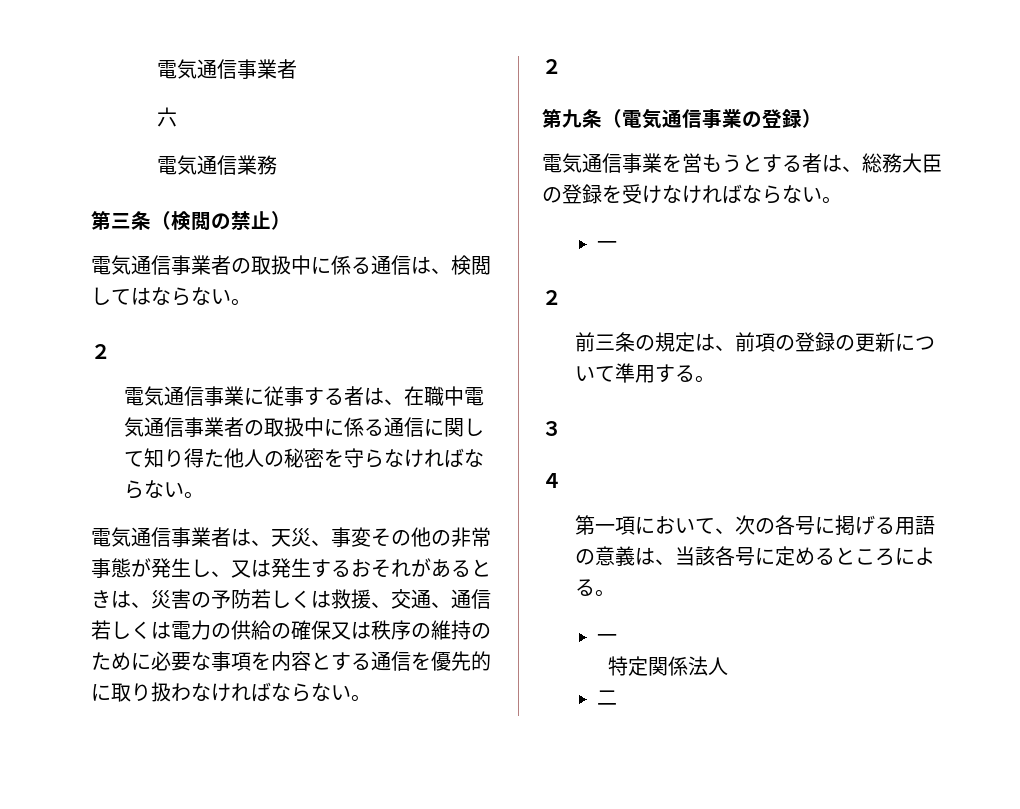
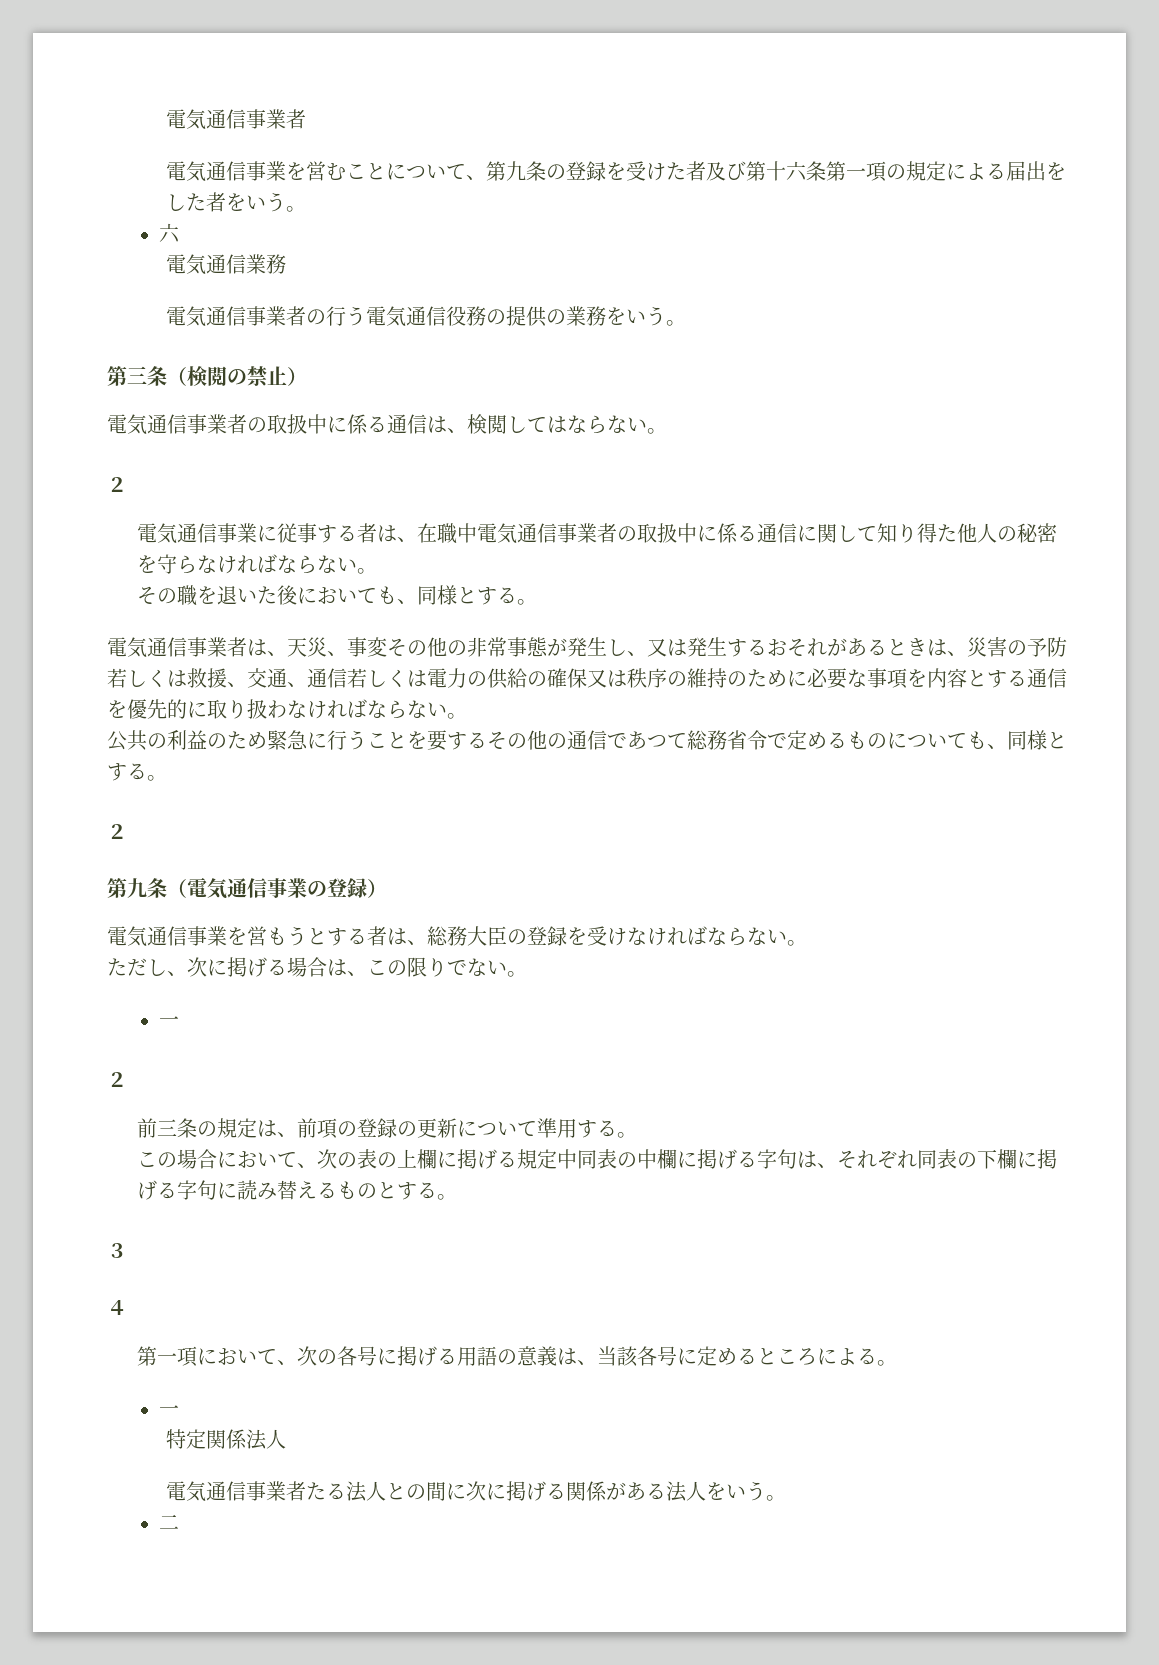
+ 電気通信事業を営むことについて、第九条の登録を受けた者及び第十六条第一項の規定による届出をした者をいう。
  六
  電気通信業務
+ 電気通信事業者の行う電気通信役務の提供の業務をいう。
+ その職を退いた後においても、同様とする。
+ 公共の利益のため緊急に行うことを要するその他の通信であつて総務省令で定めるものについても、同様とする。
+ ただし、次に掲げる場合は、この限りでない。
+ この場合において、次の表の上欄に掲げる規定中同表の中欄に掲げる字句は、それぞれ同表の下欄に掲げる字句に読み替えるものとする。
+ 電気通信事業者たる法人との間に次に掲げる関係がある法人をいう。

